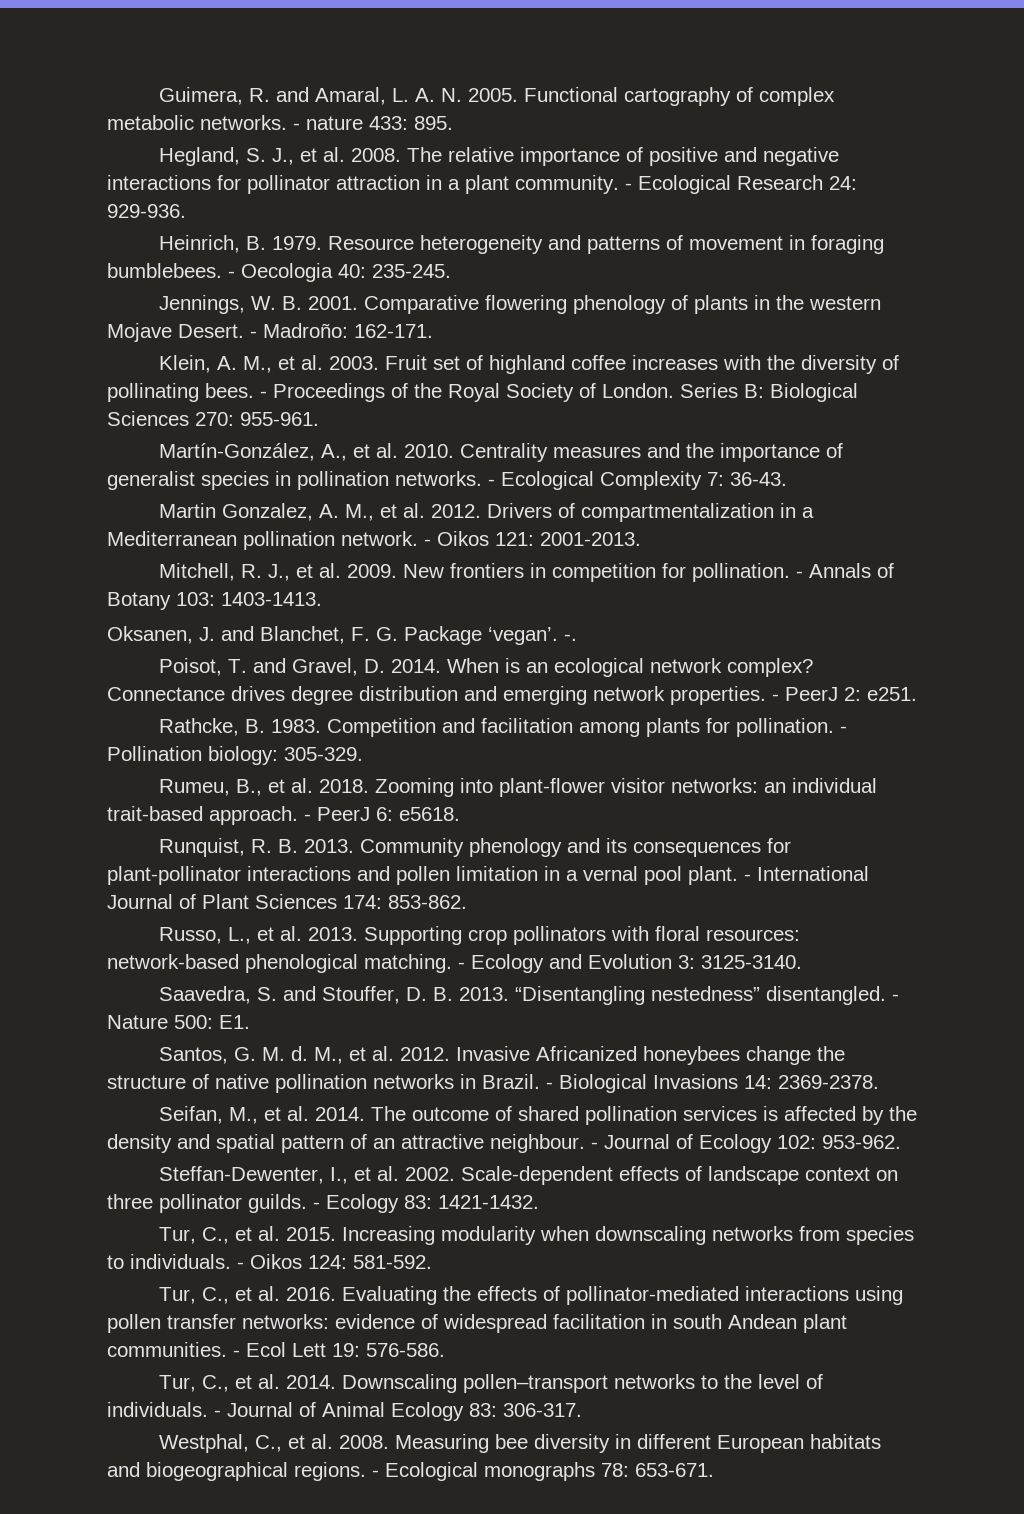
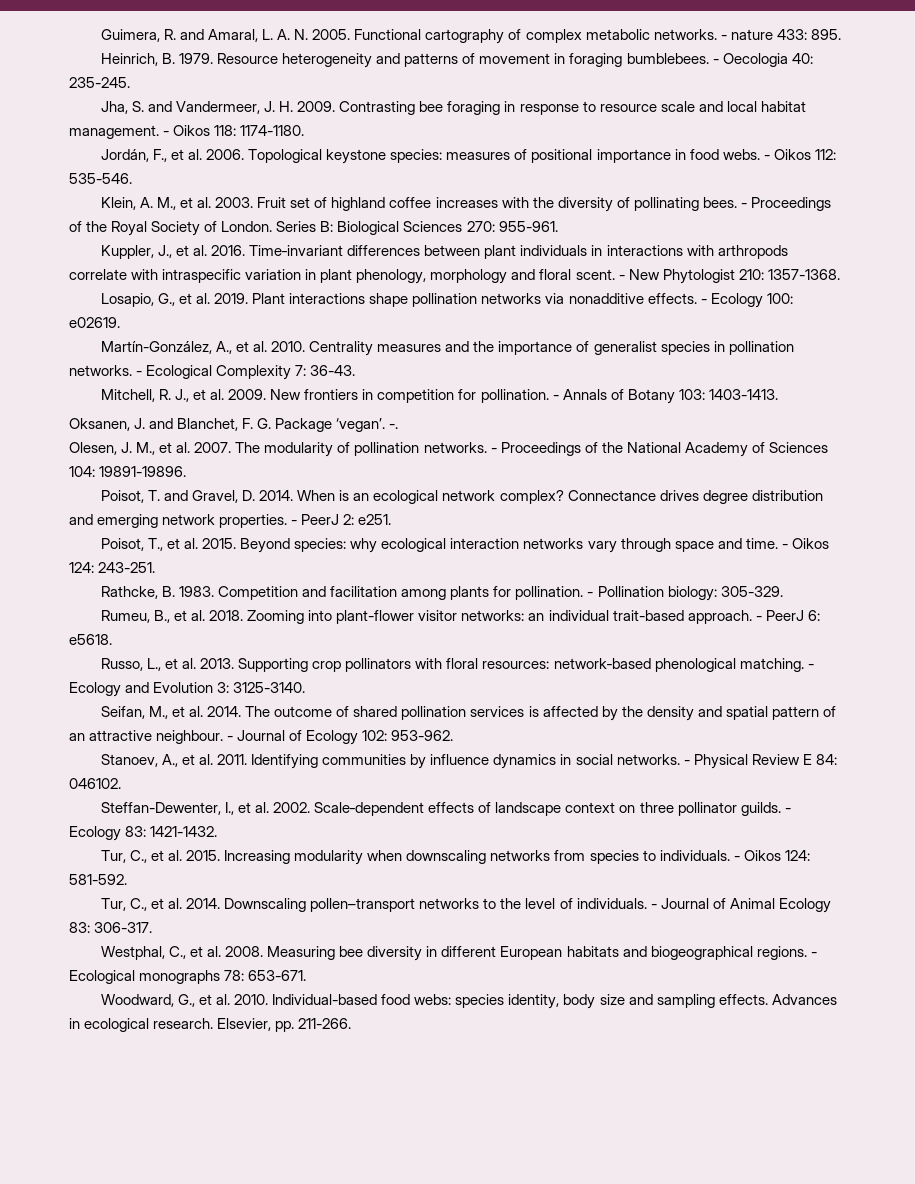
- Hegland, S. J., et al. 2008. The relative importance of positive and negative interactions for pollinator attraction in a plant community. - Ecological Research 24: 929-936.
- Jennings, W. B. 2001. Comparative flowering phenology of plants in the western Mojave Desert. - Madroño: 162-171.
+ Jha, S. and Vandermeer, J. H. 2009. Contrasting bee foraging in response to resource scale and local habitat management. - Oikos 118: 1174-1180.
+ Jordán, F., et al. 2006. Topological keystone species: measures of positional importance in food webs. - Oikos 112: 535-546.
+ Kuppler, J., et al. 2016. Time‐invariant differences between plant individuals in interactions with arthropods correlate with intraspecific variation in plant phenology, morphology and floral scent. - New Phytologist 210: 1357-1368.
+ Losapio, G., et al. 2019. Plant interactions shape pollination networks via nonadditive effects. - Ecology 100: e02619.
- Martin Gonzalez, A. M., et al. 2012. Drivers of compartmentalization in a Mediterranean pollination network. - Oikos 121: 2001-2013.
+ Olesen, J. M., et al. 2007. The modularity of pollination networks. - Proceedings of the National Academy of Sciences 104: 19891-19896.
+ Poisot, T., et al. 2015. Beyond species: why ecological interaction networks vary through space and time. - Oikos 124: 243-251.
- Runquist, R. B. 2013. Community phenology and its consequences for plant-pollinator interactions and pollen limitation in a vernal pool plant. - International Journal of Plant Sciences 174: 853-862.
- Saavedra, S. and Stouffer, D. B. 2013. “Disentangling nestedness” disentangled. - Nature 500: E1.
- Santos, G. M. d. M., et al. 2012. Invasive Africanized honeybees change the structure of native pollination networks in Brazil. - Biological Invasions 14: 2369-2378.
+ Stanoev, A., et al. 2011. Identifying communities by influence dynamics in social networks. - Physical Review E 84: 046102.
- Tur, C., et al. 2016. Evaluating the effects of pollinator-mediated interactions using pollen transfer networks: evidence of widespread facilitation in south Andean plant communities. - Ecol Lett 19: 576-586.
+ Woodward, G., et al. 2010. Individual-based food webs: species identity, body size and sampling effects. Advances in ecological research. Elsevier, pp. 211-266.

